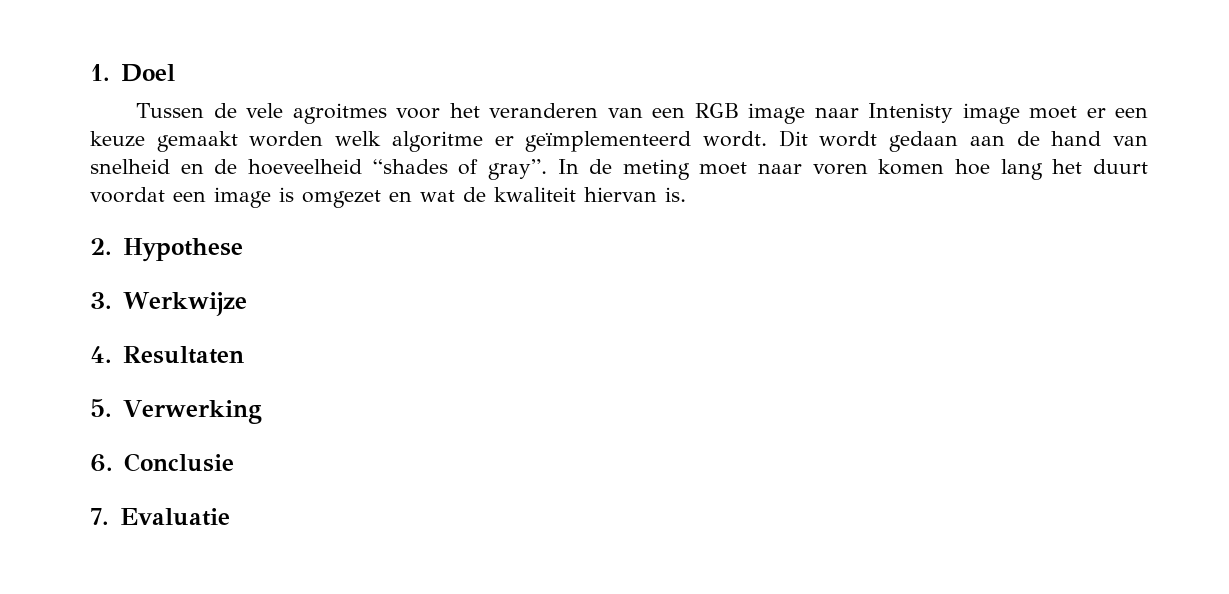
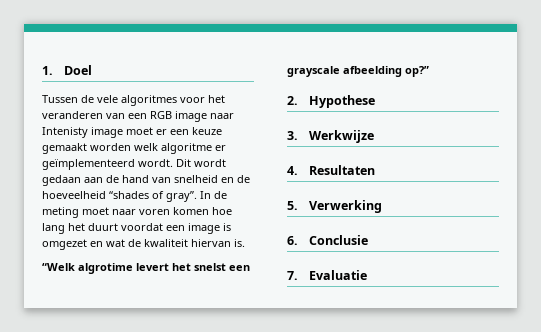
- Tussen de vele agroitmes voor het veranderen van een RGB image naar Intenisty image moet er een keuze gemaakt worden welk algoritme er geïmplementeerd wordt.
+ Tussen de vele algoritmes voor het veranderen van een RGB image naar Intenisty image moet er een keuze gemaakt worden welk algoritme er geïmplementeerd wordt.
+ “Welk algrotime levert het snelst een grayscale afbeelding op?”

